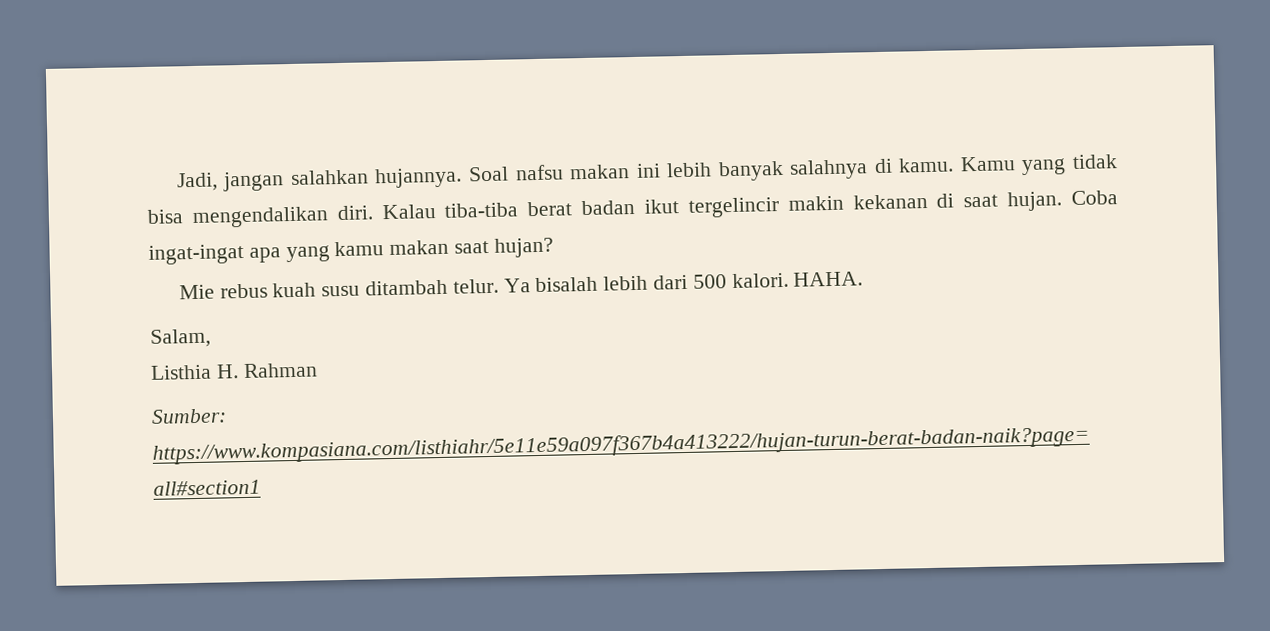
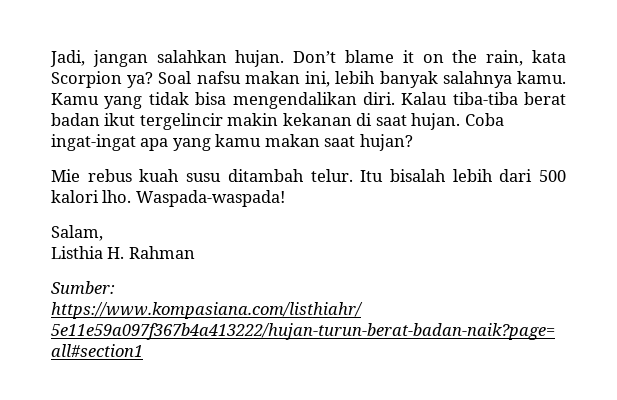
- Jadi, jangan salahkan hujannya.
+ Jadi, jangan salahkan hujan. Don’t blame it on the rain, kata Scorpion ya?
- Soal nafsu makan ini lebih banyak salahnya di kamu.
+ Soal nafsu makan ini, lebih banyak salahnya kamu.
- Ya bisalah lebih dari 500 kalori. HAHA.
+ Itu bisalah lebih dari 500 kalori lho. Waspada-waspada!

